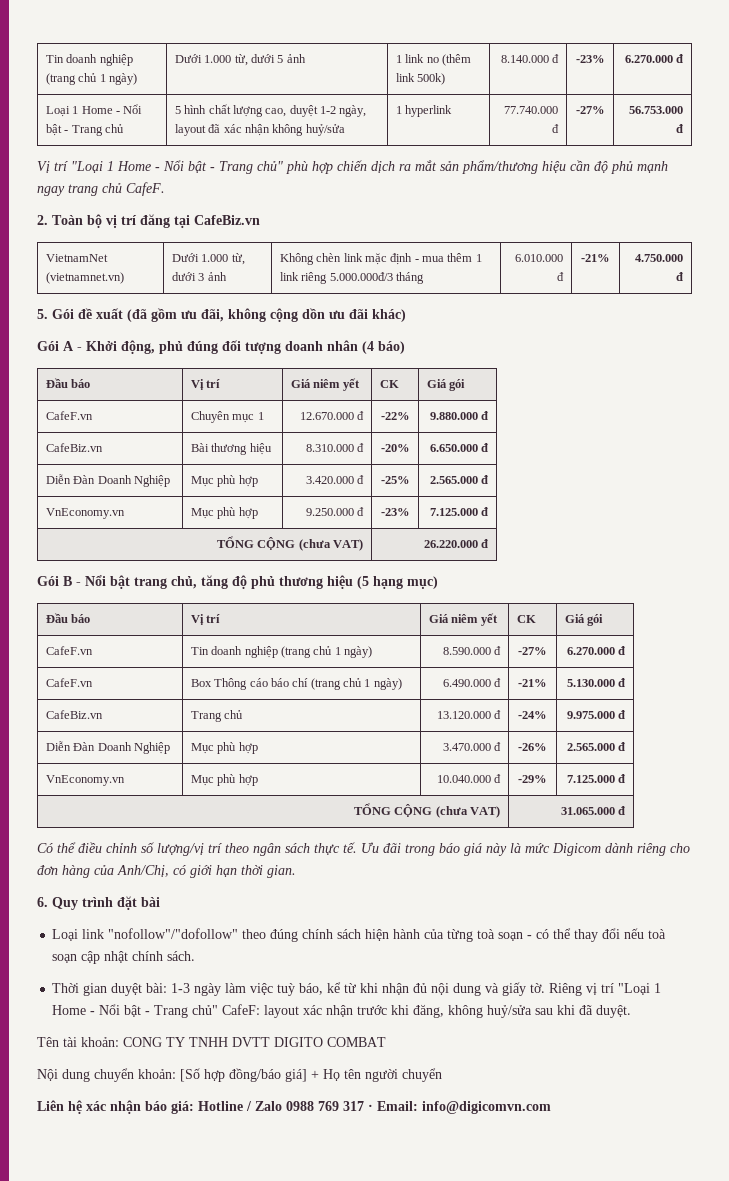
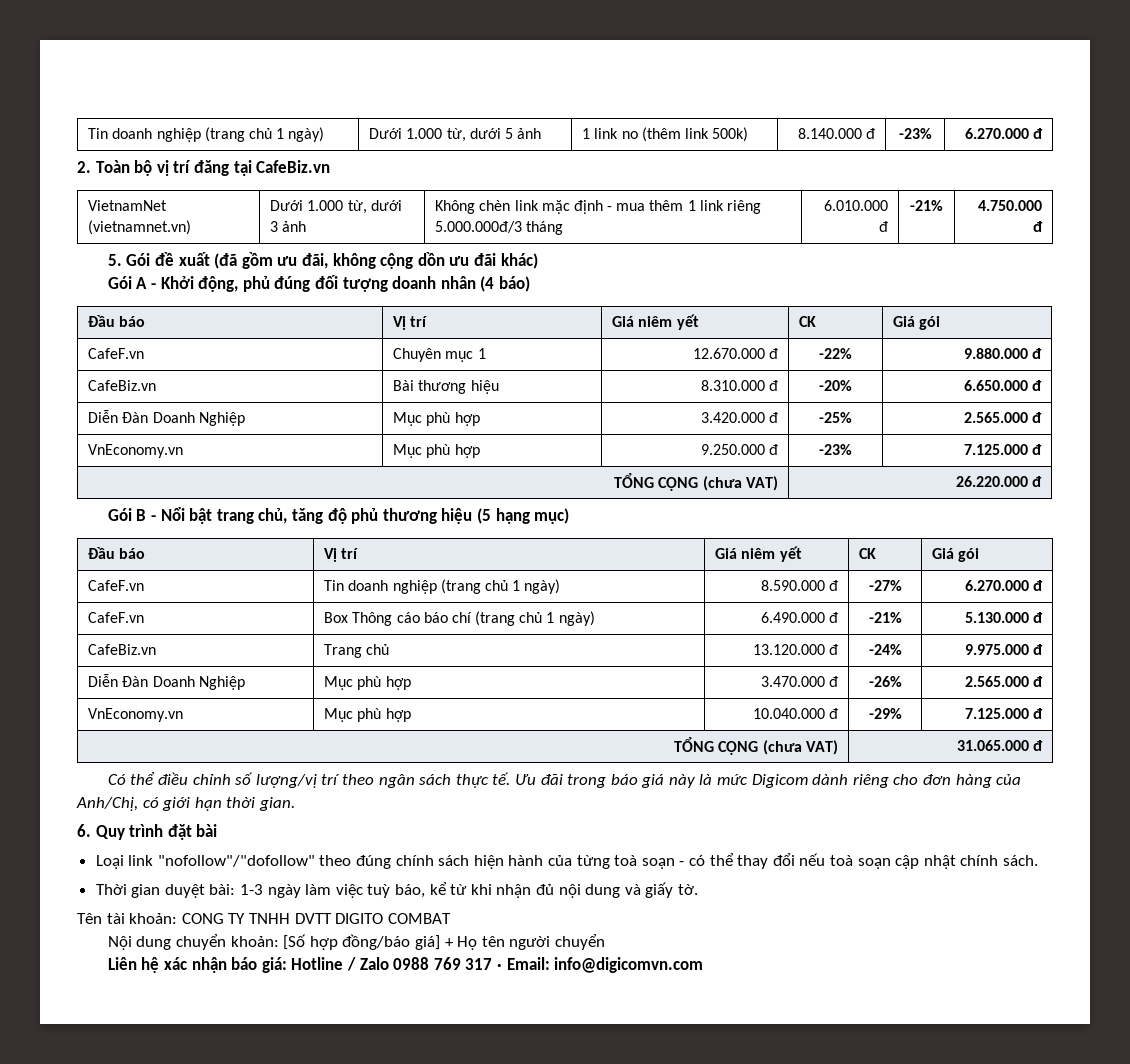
- Loại 1 Home - Nổi bật - Trang chủ | 5 hình chất lượng cao, duyệt 1-2 ngày, layout đã xác nhận không huỷ/sửa | 1 hyperlink | 77.740.000 đ | -27% | 56.753.000 đ
- Vị trí "Loại 1 Home - Nổi bật - Trang chủ" phù hợp chiến dịch ra mắt sản phẩm/thương hiệu cần độ phủ mạnh ngay trang chủ CafeF.
- Riêng vị trí "Loại 1 Home - Nổi bật - Trang chủ" CafeF: layout xác nhận trước khi đăng, không huỷ/sửa sau khi đã duyệt.

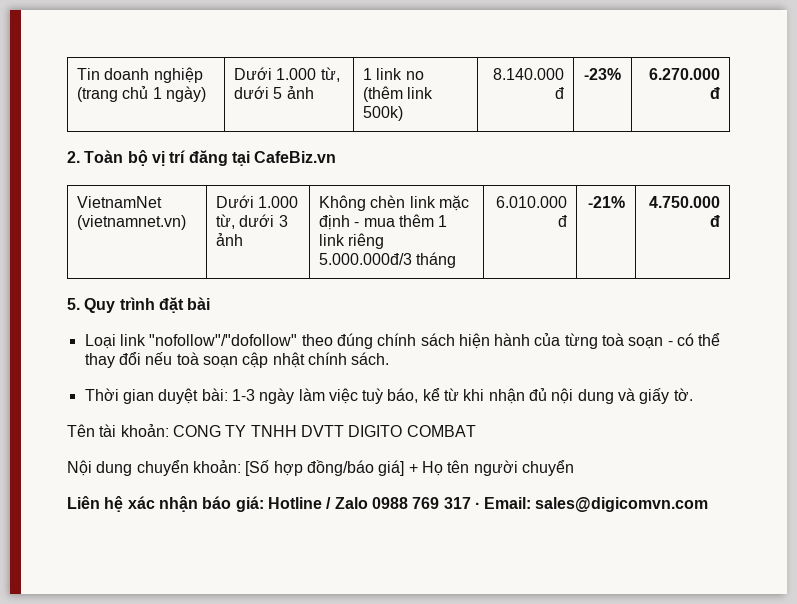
- 5. Gói đề xuất (đã gồm ưu đãi, không cộng dồn ưu đãi khác)
- Gói A - Khởi động, phủ đúng đối tượng doanh nhân (4 báo)
- Đầu báo | Vị trí | Giá niêm yết | CK | Giá gói
- CafeF.vn | Chuyên mục 1 | 12.670.000 đ | -22% | 9.880.000 đ
- CafeBiz.vn | Bài thương hiệu | 8.310.000 đ | -20% | 6.650.000 đ
- Diễn Đàn Doanh Nghiệp | Mục phù hợp | 3.420.000 đ | -25% | 2.565.000 đ
- VnEconomy.vn | Mục phù hợp | 9.250.000 đ | -23% | 7.125.000 đ
- TỔNG CỘNG (chưa VAT) | 26.220.000 đ
- Gói B - Nổi bật trang chủ, tăng độ phủ thương hiệu (5 hạng mục)
- Đầu báo | Vị trí | Giá niêm yết | CK | Giá gói
- CafeF.vn | Tin doanh nghiệp (trang chủ 1 ngày) | 8.590.000 đ | -27% | 6.270.000 đ
- CafeF.vn | Box Thông cáo báo chí (trang chủ 1 ngày) | 6.490.000 đ | -21% | 5.130.000 đ
- CafeBiz.vn | Trang chủ | 13.120.000 đ | -24% | 9.975.000 đ
- Diễn Đàn Doanh Nghiệp | Mục phù hợp | 3.470.000 đ | -26% | 2.565.000 đ
- VnEconomy.vn | Mục phù hợp | 10.040.000 đ | -29% | 7.125.000 đ
- TỔNG CỘNG (chưa VAT) | 31.065.000 đ
- Có thể điều chỉnh số lượng/vị trí theo ngân sách thực tế. Ưu đãi trong báo giá này là mức Digicom dành riêng cho đơn hàng của Anh/Chị, có giới hạn thời gian.
- 6. Quy trình đặt bài
+ 5. Quy trình đặt bài
- Liên hệ xác nhận báo giá: Hotline / Zalo 0988 769 317 · Email: info@digicomvn.com
+ Liên hệ xác nhận báo giá: Hotline / Zalo 0988 769 317 · Email: sales@digicomvn.com

